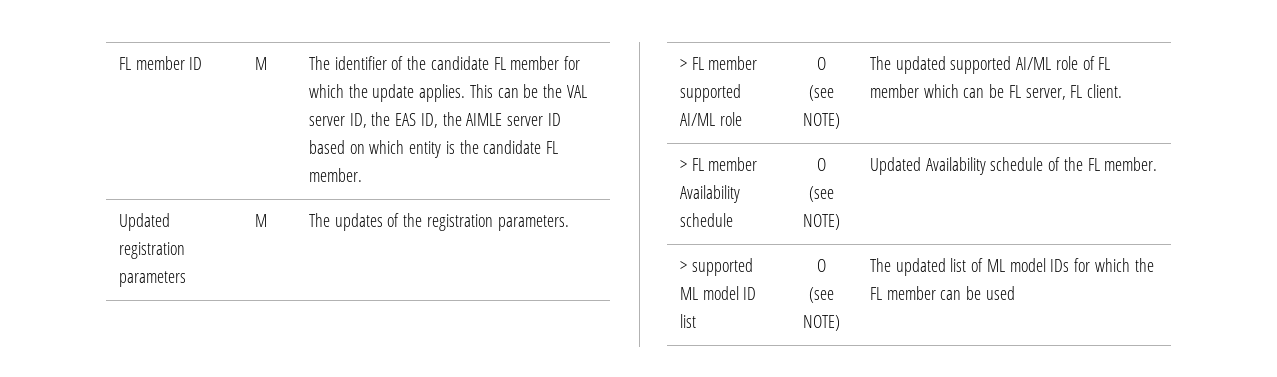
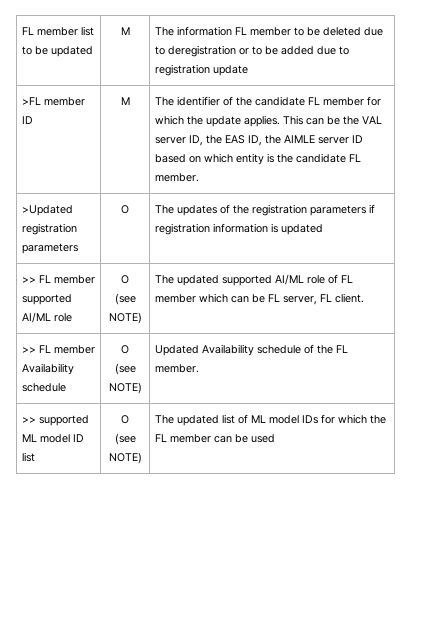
- FL member ID | M | The identifier of the candidate FL member for which the update applies. This can be the VAL server ID, the EAS ID, the AIMLE server ID based on which entity is the candidate FL member.
+ FL member list to be updated | M | The information FL member to be deleted due to deregistration or to be added due to registration update
+ >FL member ID | M | The identifier of the candidate FL member for which the update applies. This can be the VAL server ID, the EAS ID, the AIMLE server ID based on which entity is the candidate FL member.
- Updated registration parameters | M | The updates of the registration parameters.
- > FL member supported AI/ML role | O
+ >Updated registration parameters | O | The updates of the registration parameters if registration information is updated
+ >> FL member supported AI/ML role | O
- > FL member Availability schedule | O
+ >> FL member Availability schedule | O
- > supported ML model ID list | O
+ >> supported ML model ID list | O

